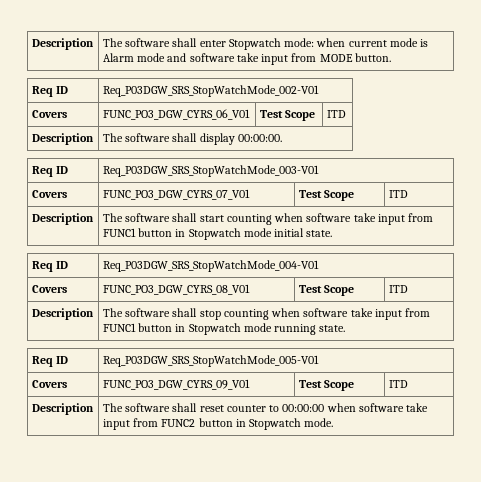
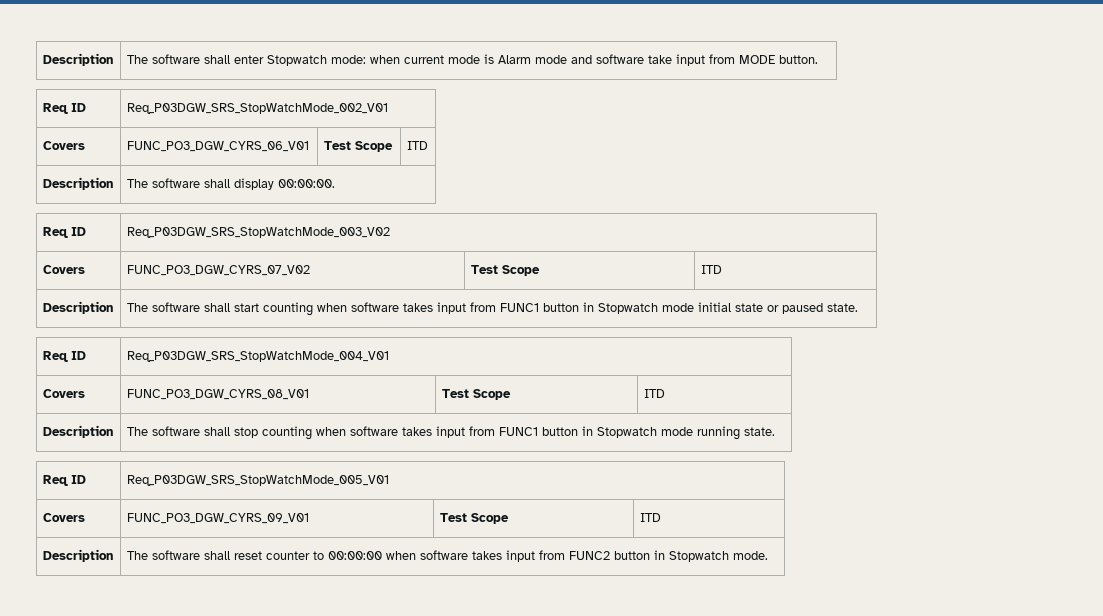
- Req ID | Req_P03DGW_SRS_StopWatchMode_002-V01
+ Req ID | Req_P03DGW_SRS_StopWatchMode_002_V01
- Req ID | Req_P03DGW_SRS_StopWatchMode_003-V01
- Covers | FUNC_PO3_DGW_CYRS_07_V01 | Test Scope | ITD
+ Req ID | Req_P03DGW_SRS_StopWatchMode_003_V02
+ Covers | FUNC_PO3_DGW_CYRS_07_V02 | Test Scope | ITD
- Description | The software shall start counting when software take input from FUNC1 button in Stopwatch mode initial state.
- Req ID | Req_P03DGW_SRS_StopWatchMode_004-V01
+ Description | The software shall start counting when software takes input from FUNC1 button in Stopwatch mode initial state or paused state.
+ Req ID | Req_P03DGW_SRS_StopWatchMode_004_V01
- Description | The software shall stop counting when software take input from FUNC1 button in Stopwatch mode running state.
+ Description | The software shall stop counting when software takes input from FUNC1 button in Stopwatch mode running state.
- Req ID | Req_P03DGW_SRS_StopWatchMode_005-V01
+ Req ID | Req_P03DGW_SRS_StopWatchMode_005_V01
- Description | The software shall reset counter to 00:00:00 when software take input from FUNC2 button in Stopwatch mode.
+ Description | The software shall reset counter to 00:00:00 when software takes input from FUNC2 button in Stopwatch mode.

